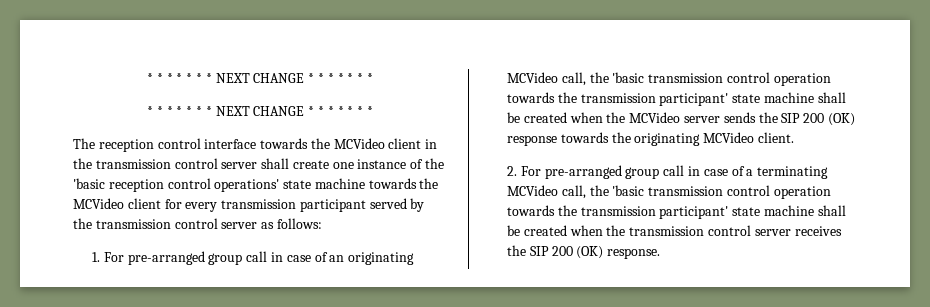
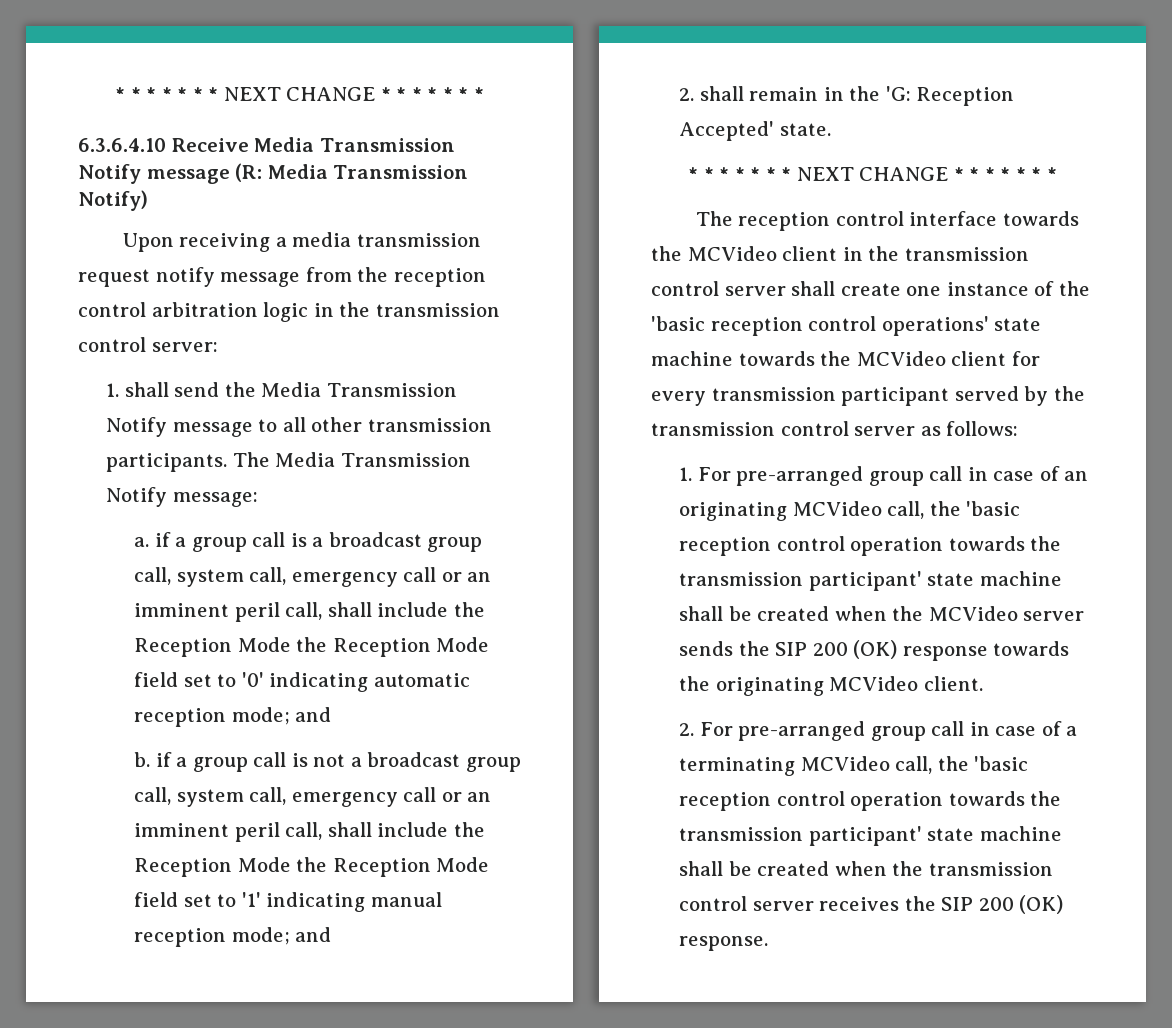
+ 6.3.6.4.10 Receive Media Transmission Notify message (R: Media Transmission Notify)
+ Upon receiving a media transmission request notify message from the reception control arbitration logic in the transmission control server:
+ 1. shall send the Media Transmission Notify message to all other transmission participants. The Media Transmission Notify message:
+ a. if a group call is a broadcast group call, system call, emergency call or an imminent peril call, shall include the Reception Mode the Reception Mode field set to '0' indicating automatic reception mode; and
+ b. if a group call is not a broadcast group call, system call, emergency call or an imminent peril call, shall include the Reception Mode the Reception Mode field set to '1' indicating manual reception mode; and
+ 2. shall remain in the 'G: Reception Accepted' state.
- 1. For pre-arranged group call in case of an originating MCVideo call, the 'basic transmission control operation towards the transmission participant' state machine shall be created when the MCVideo server sends the SIP 200 (OK) response towards the originating MCVideo client.
+ 1. For pre-arranged group call in case of an originating MCVideo call, the 'basic reception control operation towards the transmission participant' state machine shall be created when the MCVideo server sends the SIP 200 (OK) response towards the originating MCVideo client.
- 2. For pre-arranged group call in case of a terminating MCVideo call, the 'basic transmission control operation towards the transmission participant' state machine shall be created when the transmission control server receives the SIP 200 (OK) response.
+ 2. For pre-arranged group call in case of a terminating MCVideo call, the 'basic reception control operation towards the transmission participant' state machine shall be created when the transmission control server receives the SIP 200 (OK) response.

